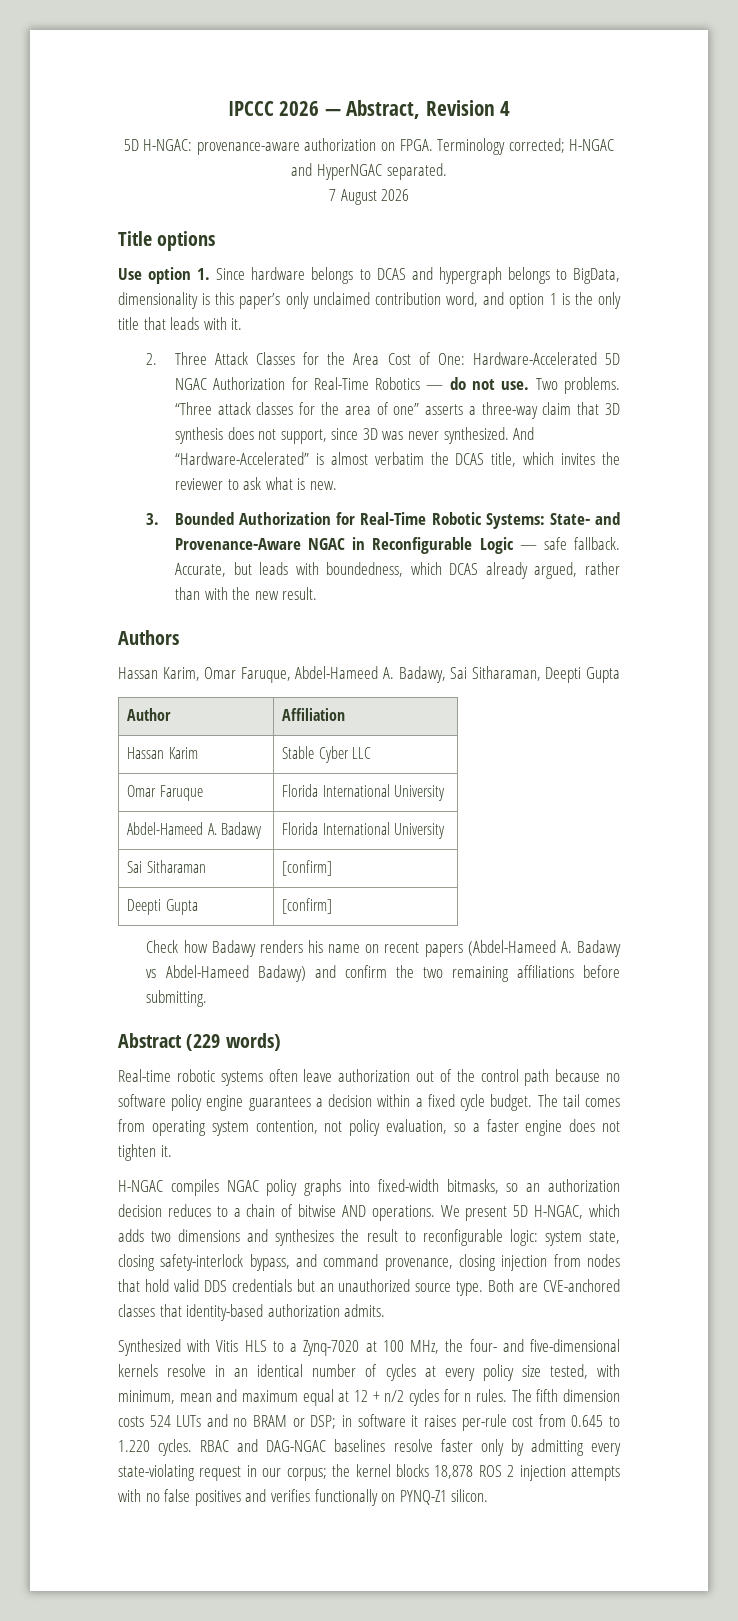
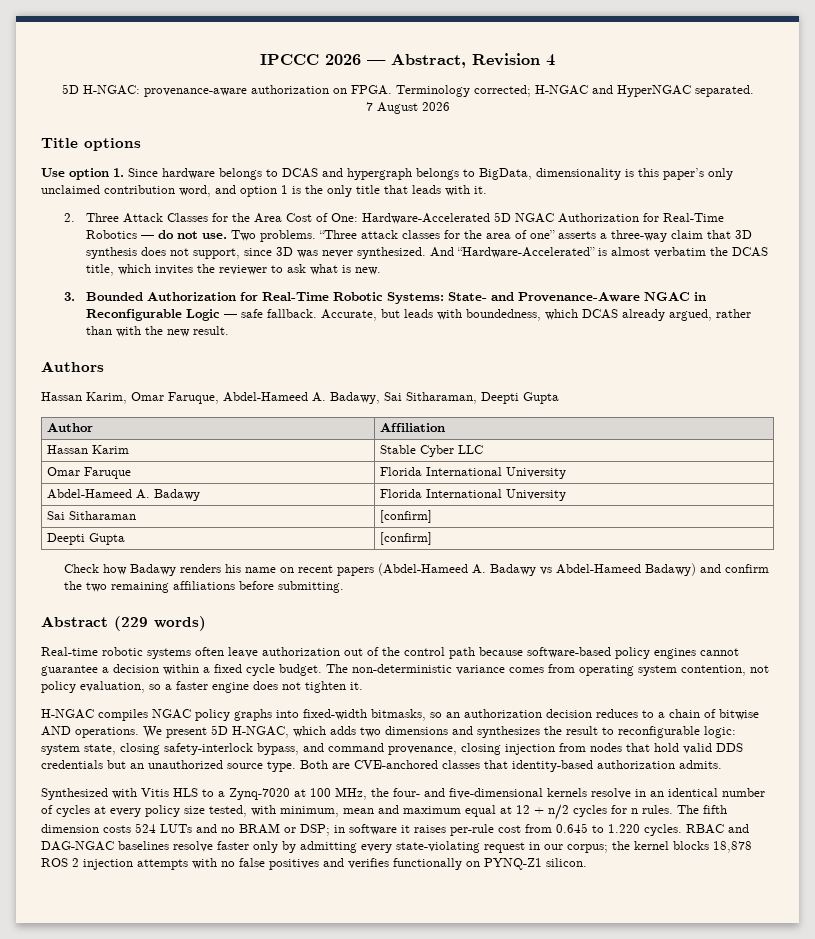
- Real-time robotic systems often leave authorization out of the control path because no software policy engine guarantees a decision within a fixed cycle budget.
+ Real-time robotic systems often leave authorization out of the control path because software-based policy engines cannot guarantee a decision within a fixed cycle budget.
- The tail comes from operating system contention, not policy evaluation, so a faster engine does not tighten it.
+ The non-deterministic variance comes from operating system contention, not policy evaluation, so a faster engine does not tighten it.

